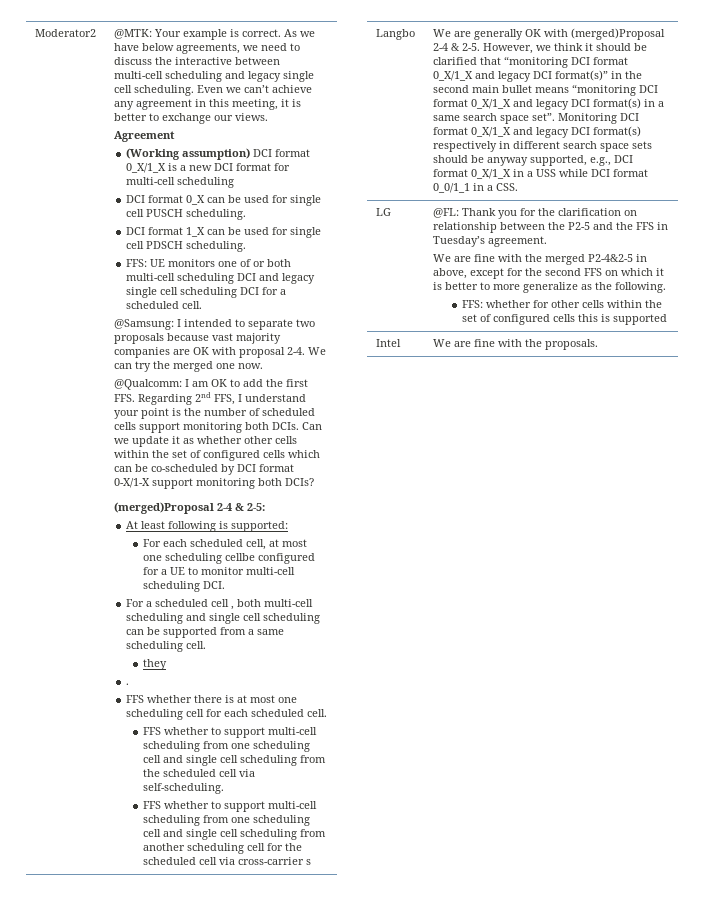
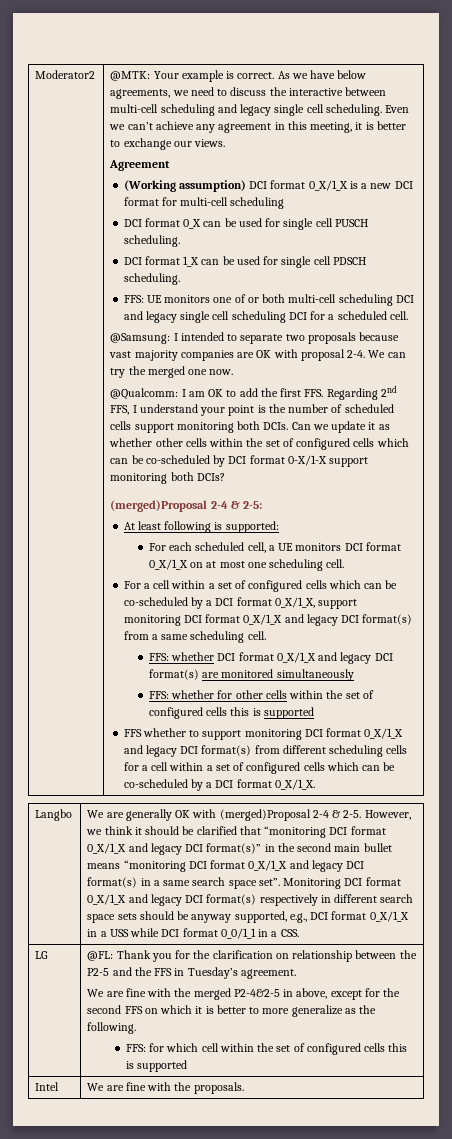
- For each scheduled cell, at most one scheduling cellbe configured for a UE to monitor multi-cell scheduling DCI.
- For a scheduled cell , both multi-cell scheduling and single cell scheduling can be supported from a same scheduling cell.
+ For each scheduled cell, a UE monitors DCI format 0_X/1_X on at most one scheduling cell.
+ For a cell within a set of configured cells which can be co-scheduled by a DCI format 0_X/1_X, support monitoring DCI format 0_X/1_X and legacy DCI format(s) from a same scheduling cell.
- they
- .
- FFS whether there is at most one scheduling cell for each scheduled cell.
- FFS whether to support multi-cell scheduling from one scheduling cell and single cell scheduling from the scheduled cell via self-scheduling.
- FFS whether to support multi-cell scheduling from one scheduling cell and single cell scheduling from another scheduling cell for the scheduled cell via cross-carrier s
+ FFS: whether DCI format 0_X/1_X and legacy DCI format(s) are monitored simultaneously
+ FFS: whether for other cells within the set of configured cells this is supported
+ FFS whether to support monitoring DCI format 0_X/1_X and legacy DCI format(s) from different scheduling cells for a cell within a set of configured cells which can be co-scheduled by a DCI format 0_X/1_X.
- FFS: whether for other cells within the set of configured cells this is supported
+ FFS: for which cell within the set of configured cells this is supported

